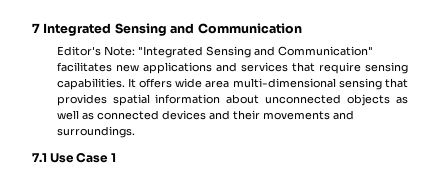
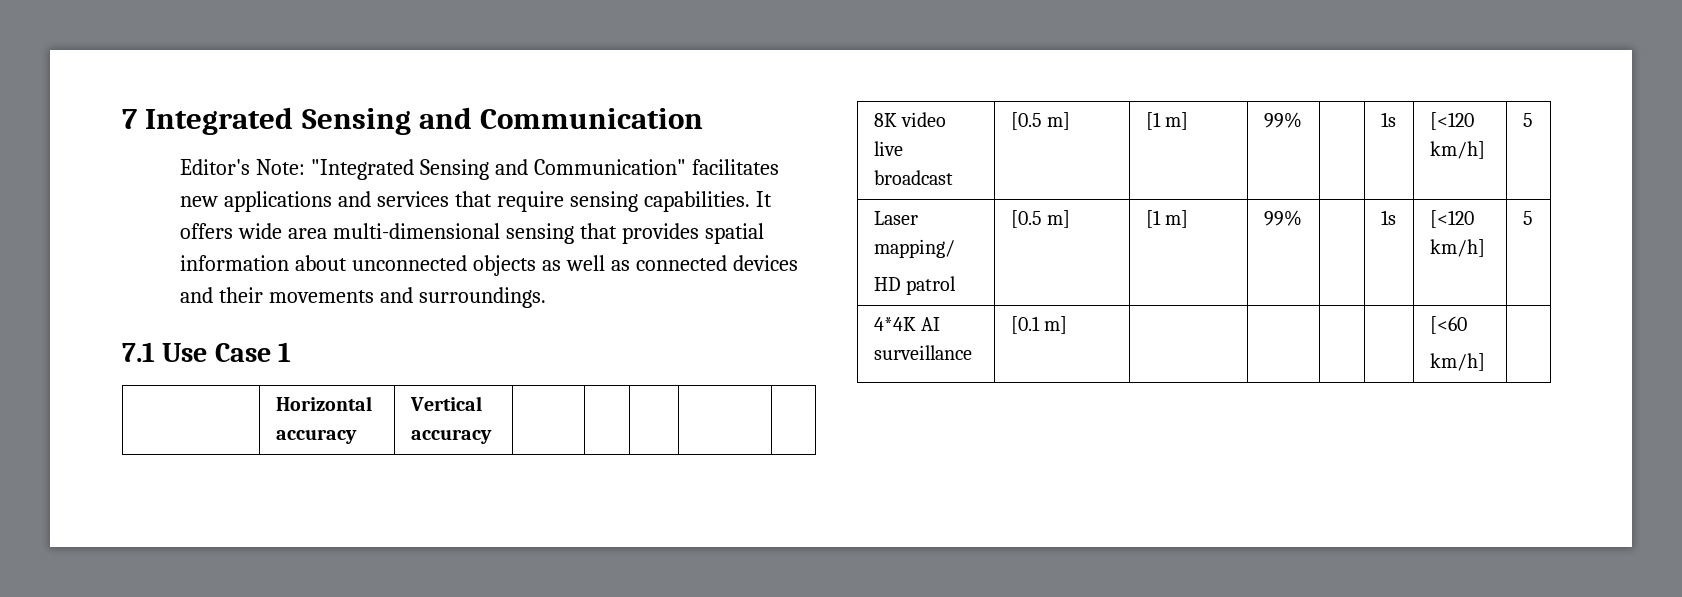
+ | Horizontal accuracy | Vertical accuracy | | | | |
+ 8K video live broadcast | [0.5 m] | [1 m] | 99% | | 1s | [<120 km/h] | 5
+ Laser mapping/
+ HD patrol | [0.5 m] | [1 m] | 99% | | 1s | [<120 km/h] | 5
+ 4*4K AI surveillance | [0.1 m] | | | | | [<60
+ km/h] |

